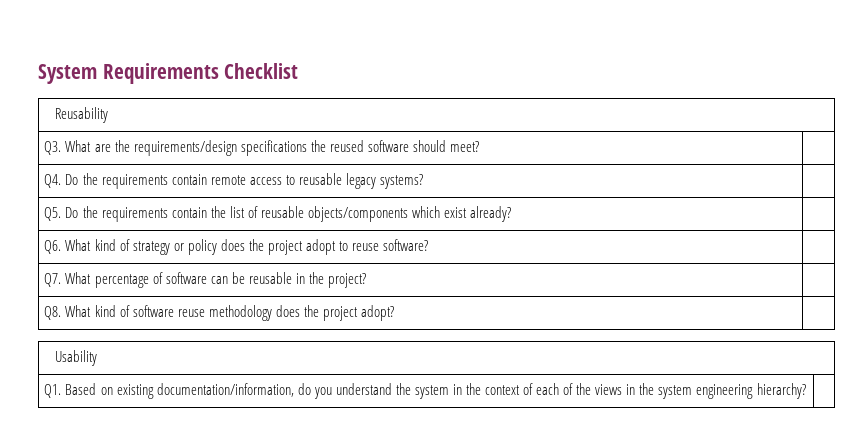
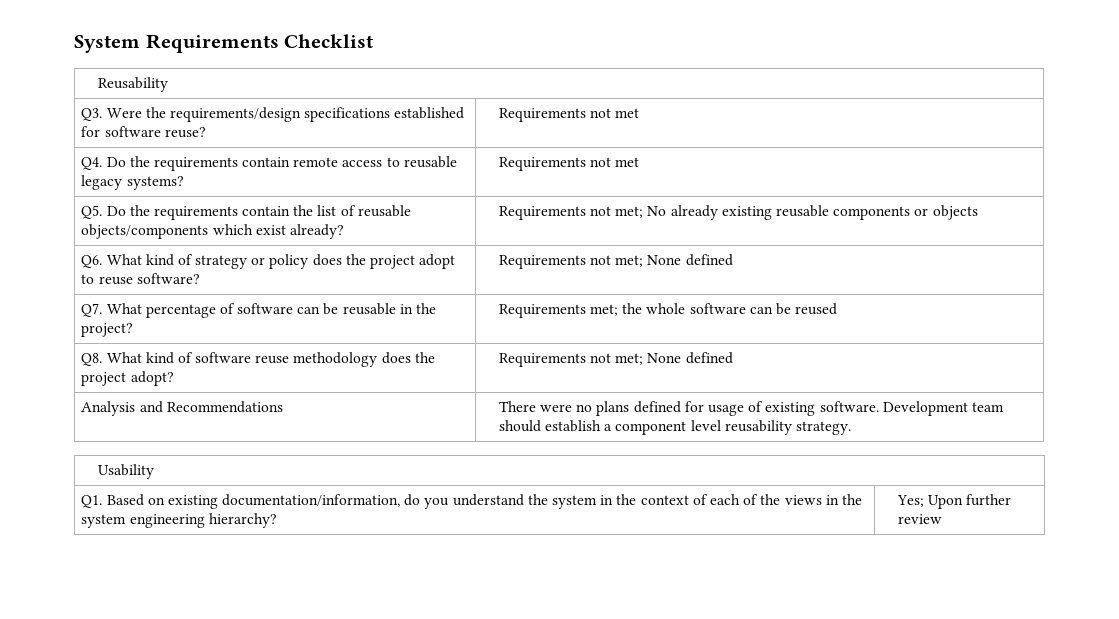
- Q3. What are the requirements/design specifications the reused software should meet? |
+ Q3. Were the requirements/design specifications established for software reuse? | Requirements not met
- Q4. Do the requirements contain remote access to reusable legacy systems? |
+ Q4. Do the requirements contain remote access to reusable legacy systems? | Requirements not met
- Q5. Do the requirements contain the list of reusable objects/components which exist already? |
+ Q5. Do the requirements contain the list of reusable objects/components which exist already? | Requirements not met; No already existing reusable components or objects
- Q6. What kind of strategy or policy does the project adopt to reuse software? |
+ Q6. What kind of strategy or policy does the project adopt to reuse software? | Requirements not met; None defined
- Q7. What percentage of software can be reusable in the project? |
+ Q7. What percentage of software can be reusable in the project? | Requirements met; the whole software can be reused
- Q8. What kind of software reuse methodology does the project adopt? |
+ Q8. What kind of software reuse methodology does the project adopt? | Requirements not met; None defined
+ Analysis and Recommendations | There were no plans defined for usage of existing software. Development team should establish a component level reusability strategy.
- Q1. Based on existing documentation/information, do you understand the system in the context of each of the views in the system engineering hierarchy? |
+ Q1. Based on existing documentation/information, do you understand the system in the context of each of the views in the system engineering hierarchy? | Yes; Upon further review

